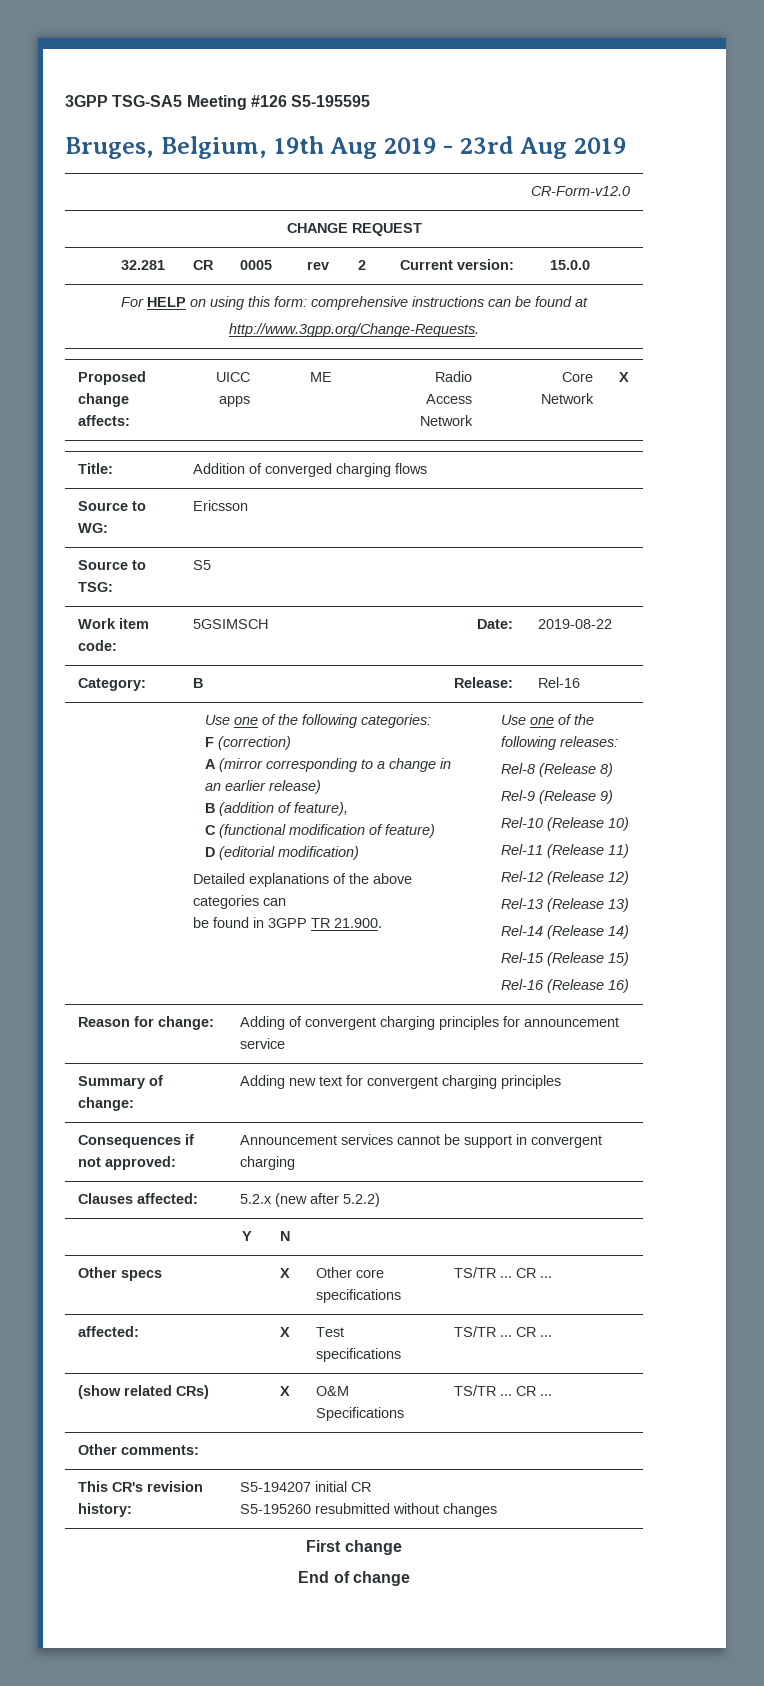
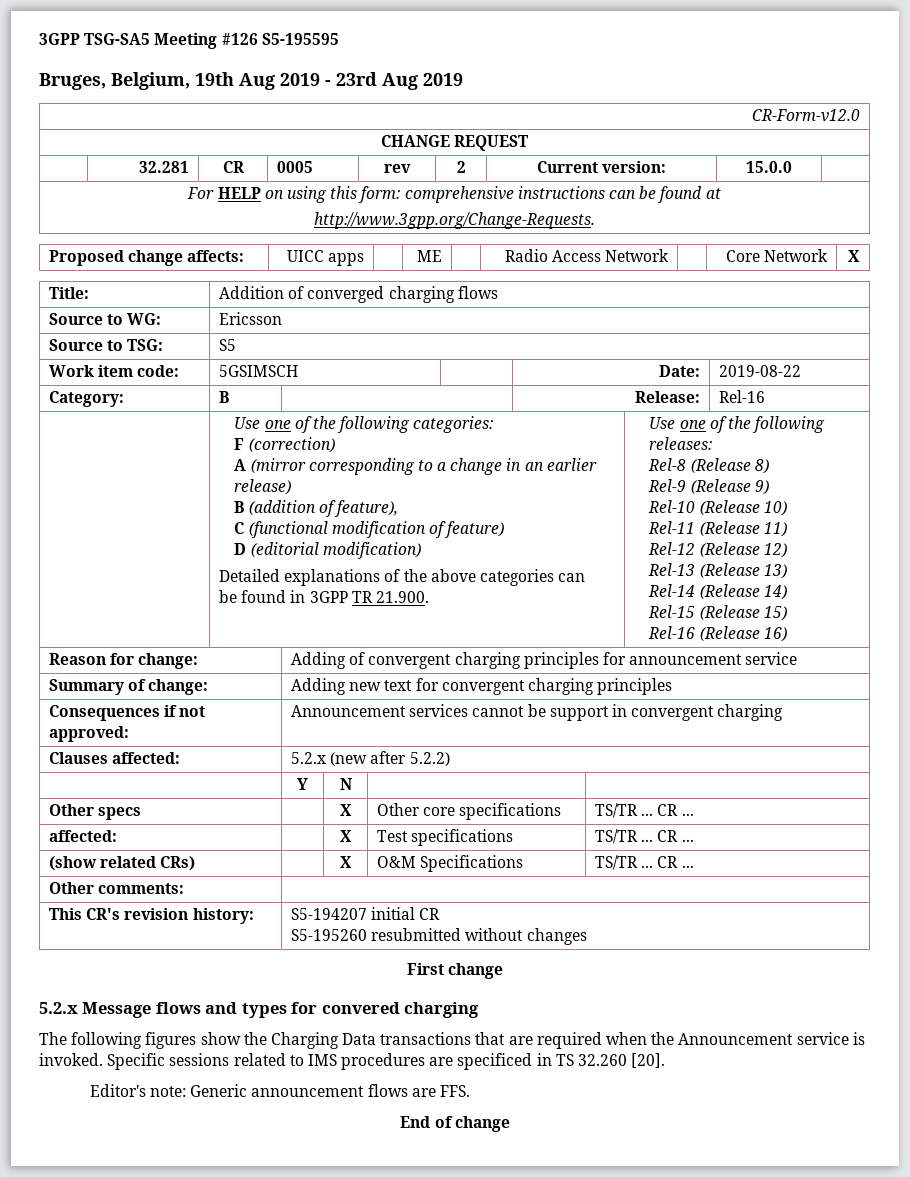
+ 5.2.x Message flows and types for convered charging
+ The following figures show the Charging Data transactions that are required when the Announcement service is invoked. Specific sessions related to IMS procedures are specificed in TS 32.260 [20].
+ Editor's note: Generic announcement flows are FFS.

